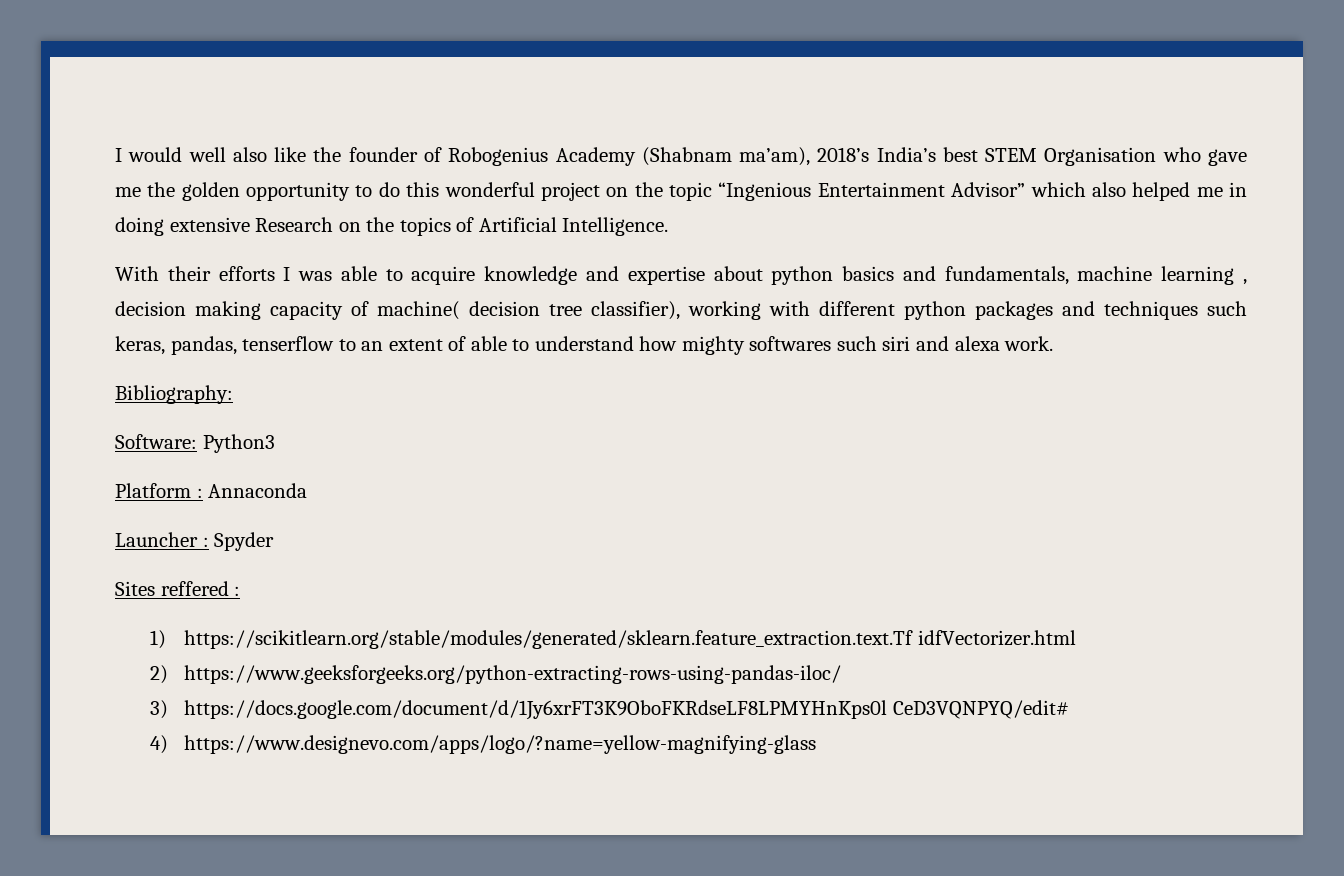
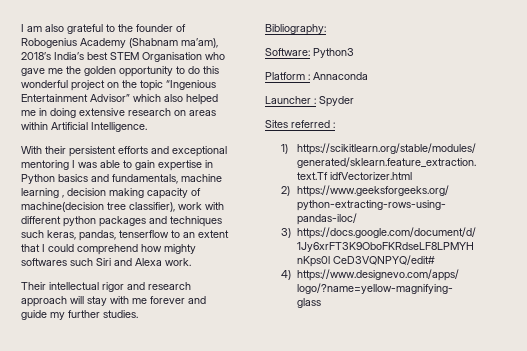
- I would well also like the founder of Robogenius Academy (Shabnam ma’am), 2018’s India’s best STEM Organisation who gave me the golden opportunity to do this wonderful project on the topic “Ingenious Entertainment Advisor” which also helped me in doing extensive Research on the topics of Artificial Intelligence.
+ I am also grateful to the founder of Robogenius Academy (Shabnam ma’am), 2018’s India’s best STEM Organisation who gave me the golden opportunity to do this wonderful project on the topic “Ingenious Entertainment Advisor” which also helped me in doing extensive research on areas within Artificial Intelligence.
- With their efforts I was able to acquire knowledge and expertise about python basics and fundamentals, machine learning , decision making capacity of machine( decision tree classifier), working with different python packages and techniques such keras, pandas, tenserflow to an extent of able to understand how mighty softwares such siri and alexa work.
+ With their persistent efforts and exceptional mentoring I was able to gain expertise in Python basics and fundamentals, machine learning , decision making capacity of machine(decision tree classifier), work with different python packages and techniques such keras, pandas, tenserflow to an extent that I could comprehend how mighty softwares such Siri and Alexa work.
+ Their intellectual rigor and research approach will stay with me forever and guide my further studies.
- Sites reffered :
+ Sites referred :

